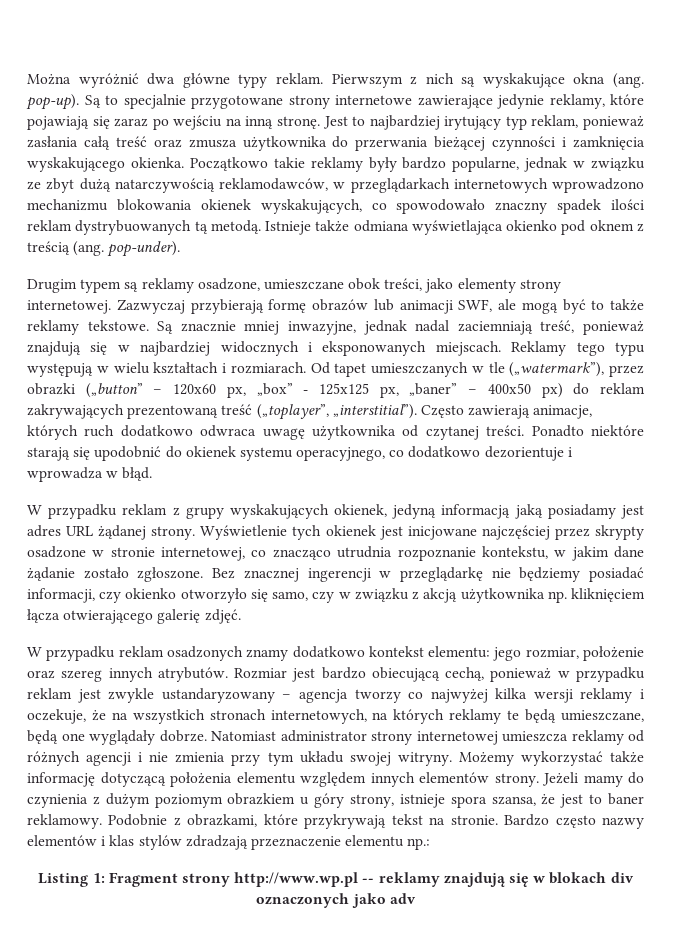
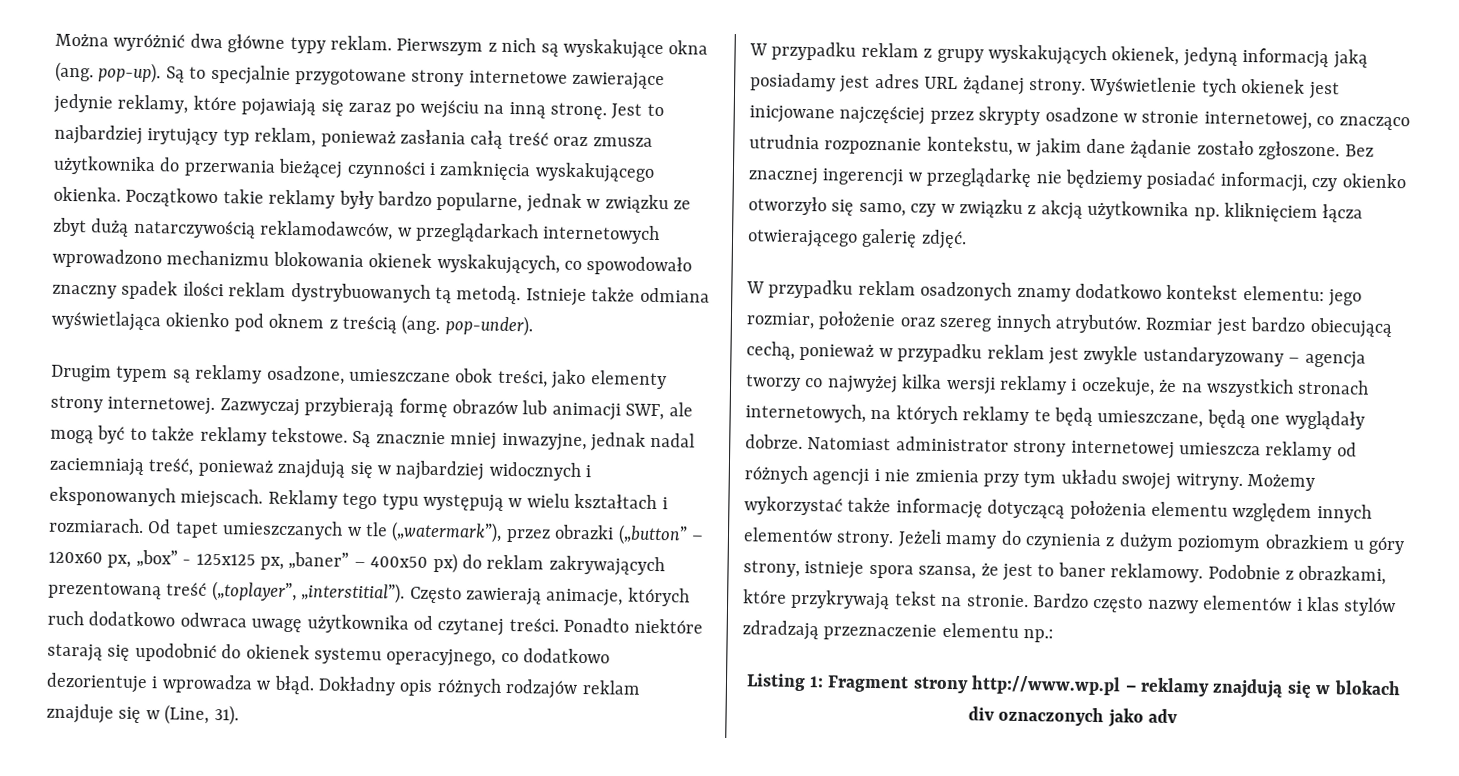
+ Dokładny opis różnych rodzajów reklam znajduje się w (Line, 31).
- Listing 1: Fragment strony http://www.wp.pl -- reklamy znajdują się w blokach div oznaczonych jako adv
+ Listing 1: Fragment strony http://www.wp.pl – reklamy znajdują się w blokach div oznaczonych jako adv

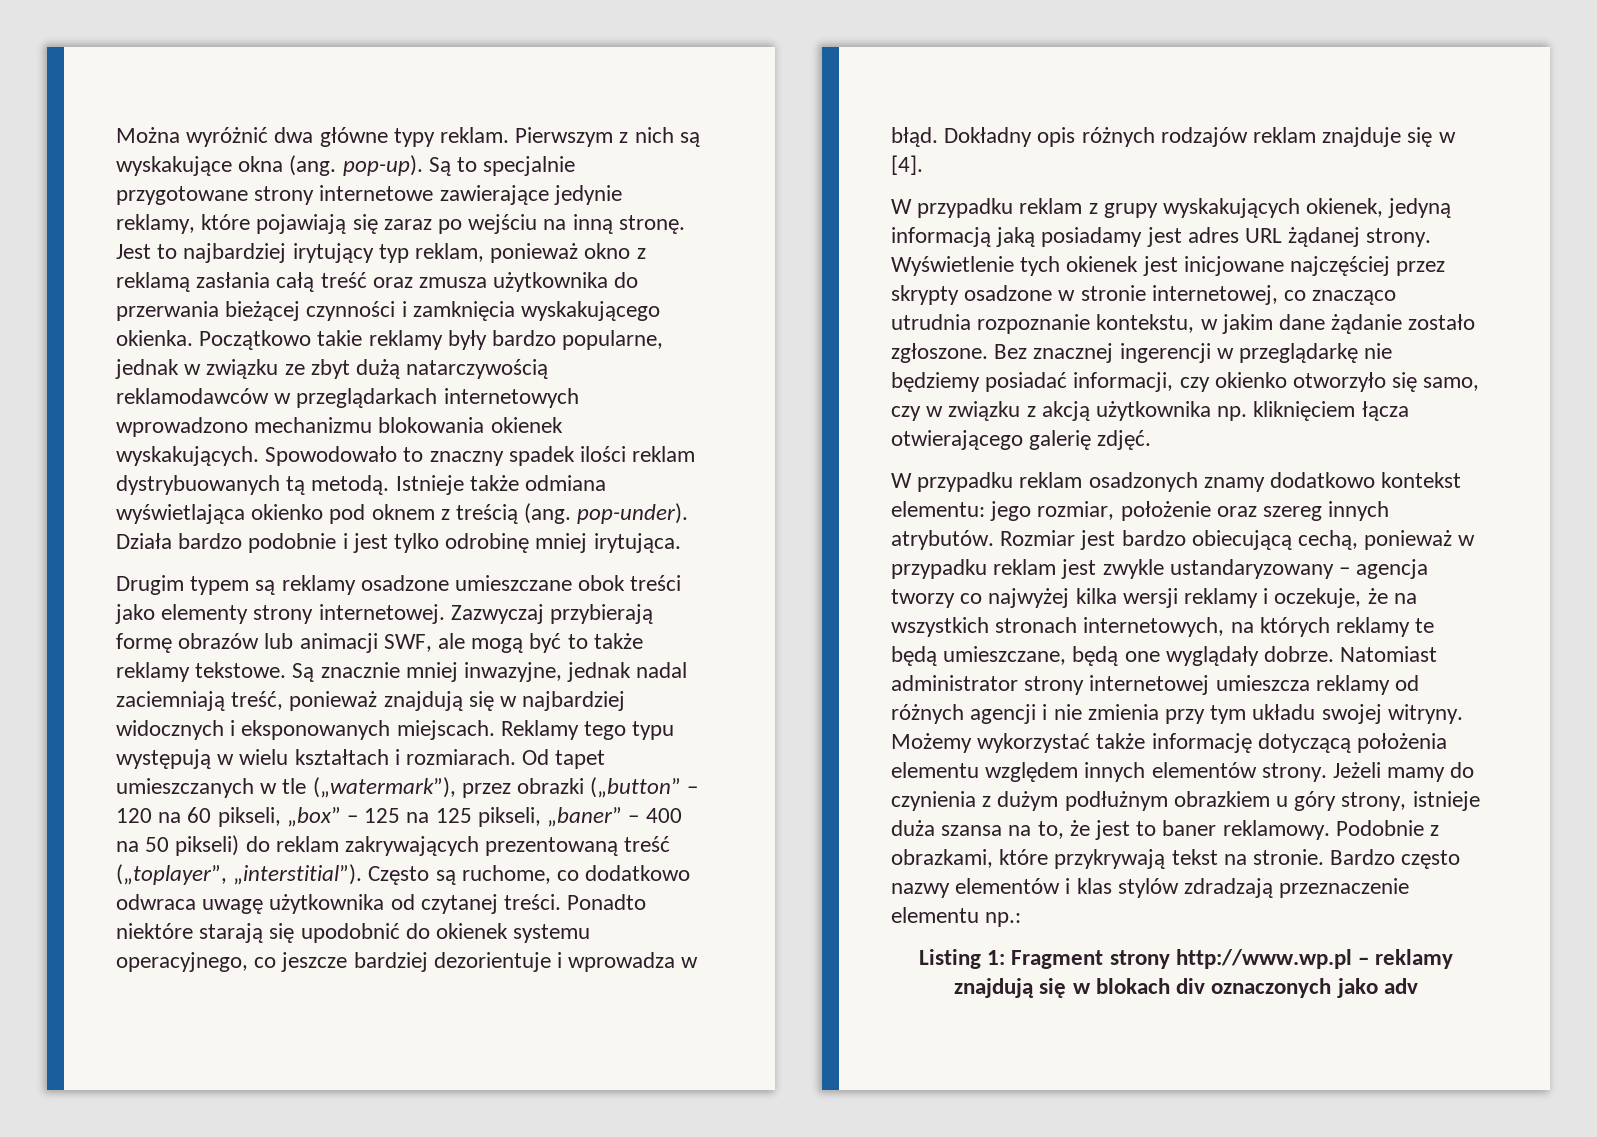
- Jest to najbardziej irytujący typ reklam, ponieważ zasłania całą treść oraz zmusza użytkownika do przerwania bieżącej czynności i zamknięcia wyskakującego okienka.
+ Jest to najbardziej irytujący typ reklam, ponieważ okno z reklamą zasłania całą treść oraz zmusza użytkownika do przerwania bieżącej czynności i zamknięcia wyskakującego okienka.
- Początkowo takie reklamy były bardzo popularne, jednak w związku ze zbyt dużą natarczywością reklamodawców, w przeglądarkach internetowych wprowadzono mechanizmu blokowania okienek wyskakujących, co spowodowało znaczny spadek ilości reklam dystrybuowanych tą metodą.
+ Początkowo takie reklamy były bardzo popularne, jednak w związku ze zbyt dużą natarczywością reklamodawców w przeglądarkach internetowych wprowadzono mechanizmu blokowania okienek wyskakujących. Spowodowało to znaczny spadek ilości reklam dystrybuowanych tą metodą.
+ Działa bardzo podobnie i jest tylko odrobinę mniej irytująca.
- Drugim typem są reklamy osadzone, umieszczane obok treści, jako elementy strony internetowej.
+ Drugim typem są reklamy osadzone umieszczane obok treści jako elementy strony internetowej.
- Od tapet umieszczanych w tle („watermark”), przez obrazki („button” – 120x60 px, „box” - 125x125 px, „baner” – 400x50 px) do reklam zakrywających prezentowaną treść („toplayer”, „interstitial”).
+ Od tapet umieszczanych w tle („watermark”), przez obrazki („button” – 120 na 60 pikseli, „box” – 125 na 125 pikseli, „baner” – 400 na 50 pikseli) do reklam zakrywających prezentowaną treść („toplayer”, „interstitial”).
- Często zawierają animacje, których ruch dodatkowo odwraca uwagę użytkownika od czytanej treści.
+ Często są ruchome, co dodatkowo odwraca uwagę użytkownika od czytanej treści.
- Ponadto niektóre starają się upodobnić do okienek systemu operacyjnego, co dodatkowo dezorientuje i wprowadza w błąd.
+ Ponadto niektóre starają się upodobnić do okienek systemu operacyjnego, co jeszcze bardziej dezorientuje i wprowadza w błąd.
- Dokładny opis różnych rodzajów reklam znajduje się w (Line, 31).
+ Dokładny opis różnych rodzajów reklam znajduje się w [4].
- Jeżeli mamy do czynienia z dużym poziomym obrazkiem u góry strony, istnieje spora szansa, że jest to baner reklamowy.
+ Jeżeli mamy do czynienia z dużym podłużnym obrazkiem u góry strony, istnieje duża szansa na to, że jest to baner reklamowy.

